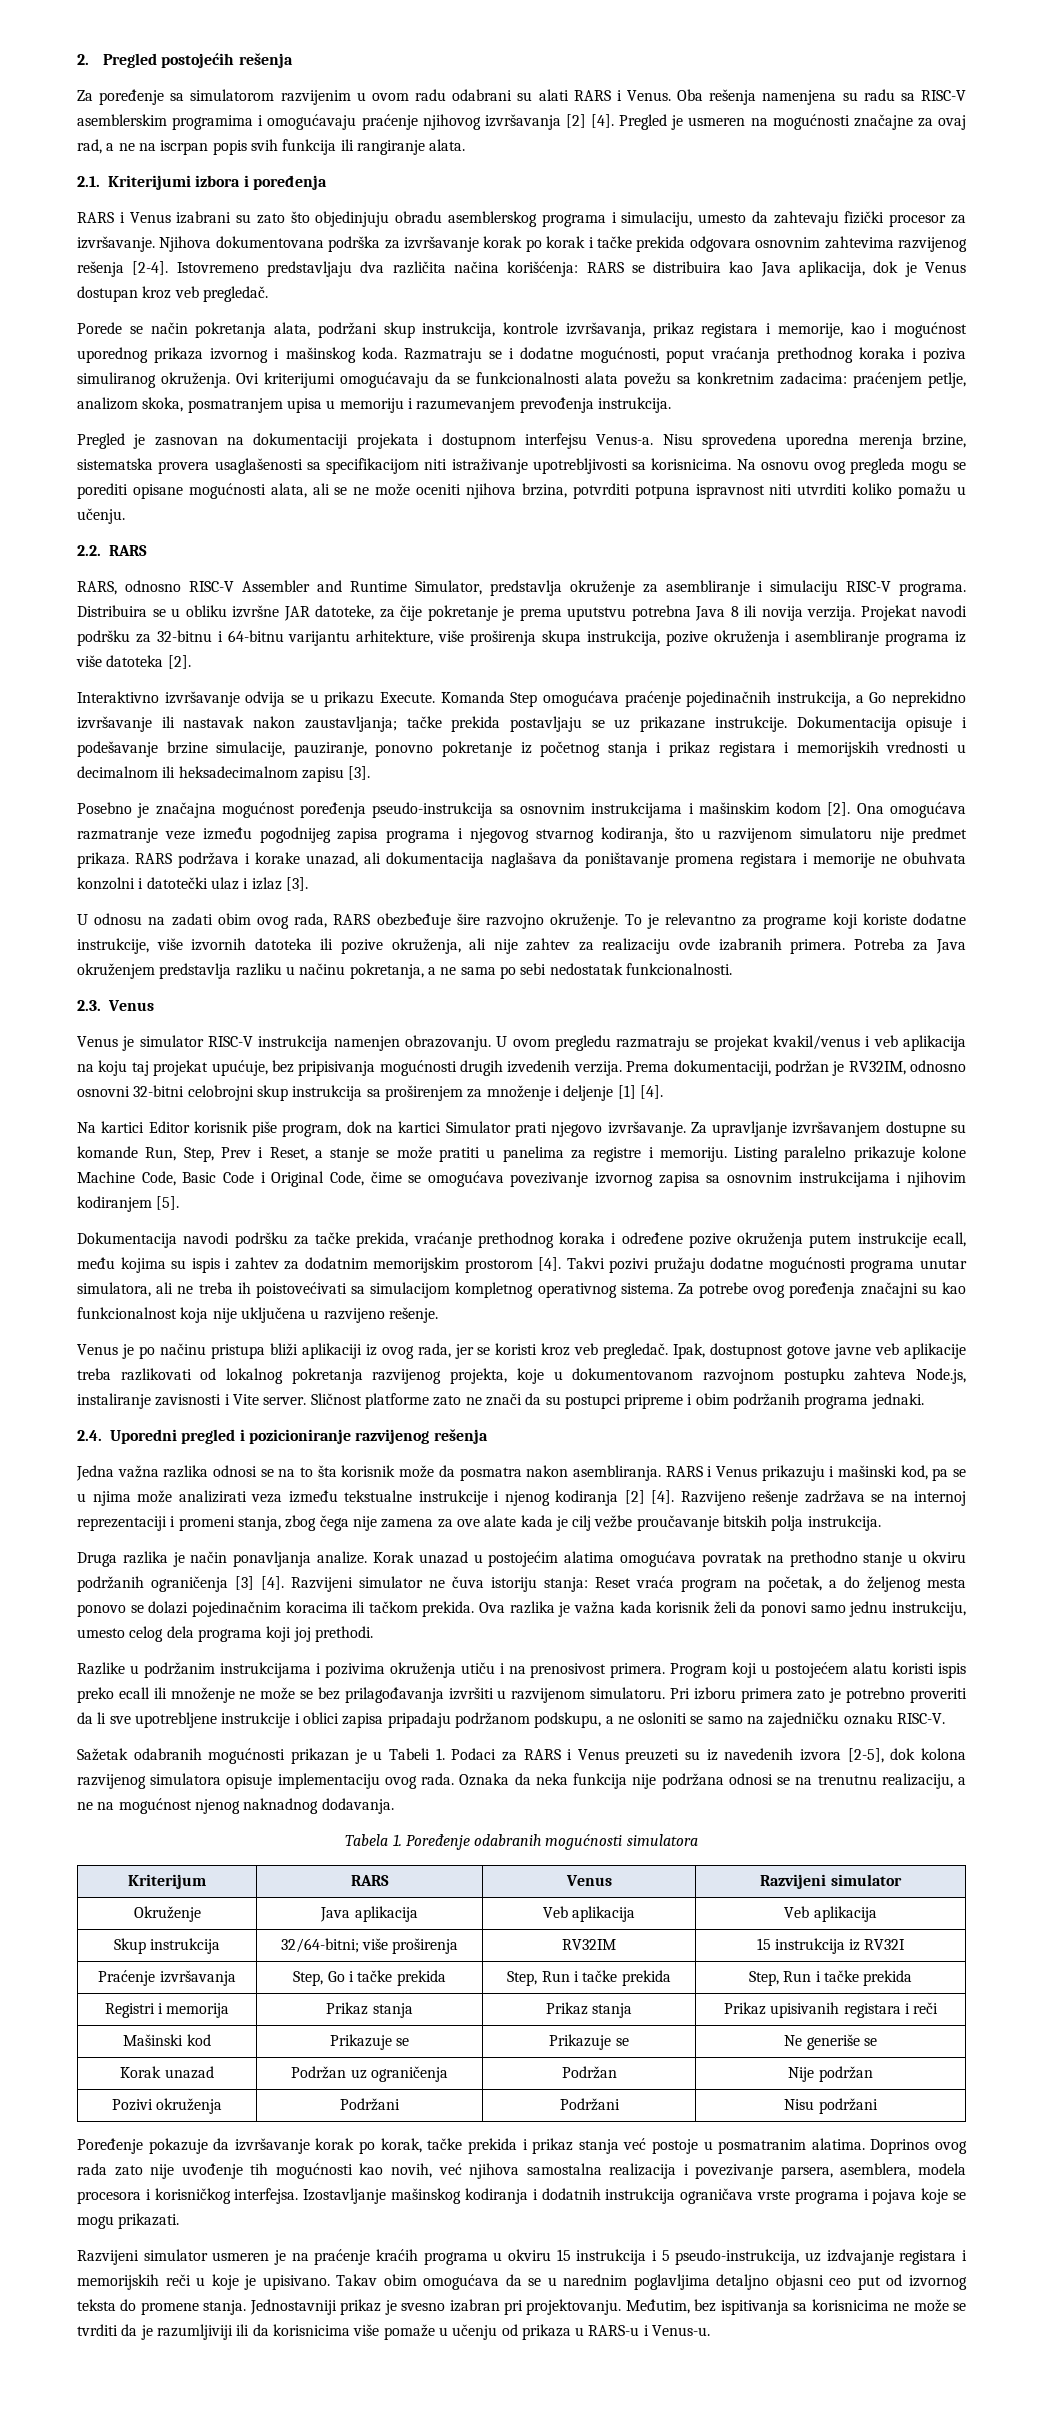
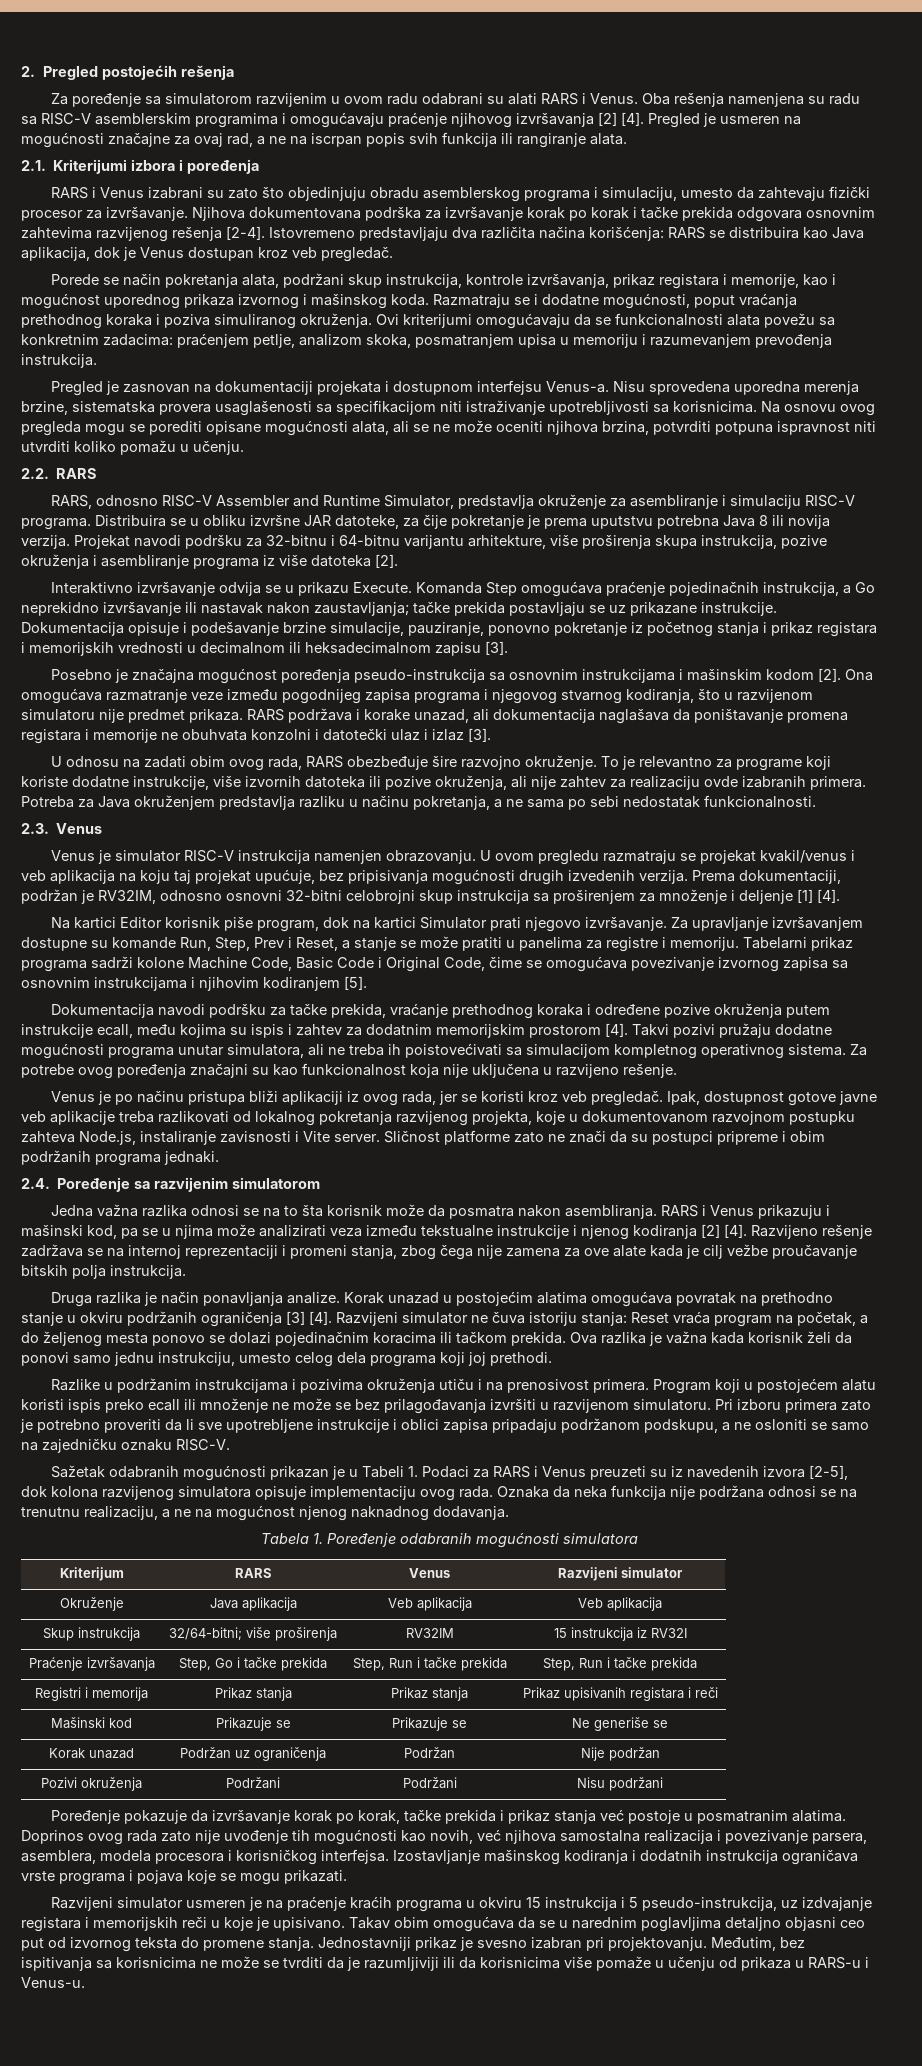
- Listing paralelno prikazuje kolone Machine Code, Basic Code i Original Code, čime se omogućava povezivanje izvornog zapisa sa osnovnim instrukcijama i njihovim kodiranjem [5].
+ Tabelarni prikaz programa sadrži kolone Machine Code, Basic Code i Original Code, čime se omogućava povezivanje izvornog zapisa sa osnovnim instrukcijama i njihovim kodiranjem [5].
- 2.4. Uporedni pregled i pozicioniranje razvijenog rešenja
+ 2.4. Poređenje sa razvijenim simulatorom

